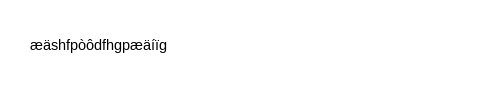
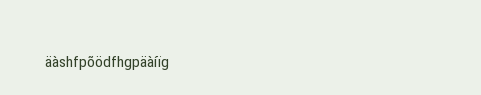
- æäshfpòôdfhgpæäíïg
+ äàshfpõödfhgpäàíïg

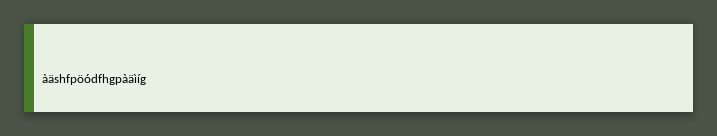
- äàshfpõödfhgpäàíïg
+ àäshfpöódfhgpàäìíg

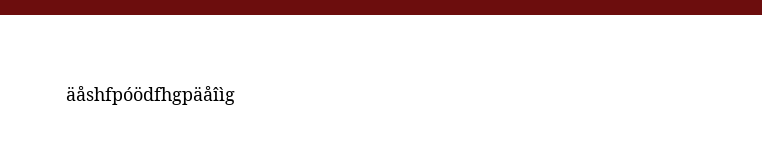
- àäshfpöódfhgpàäìíg
+ äåshfpóödfhgpäåîìg

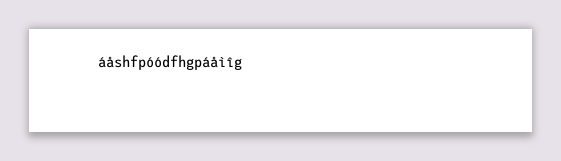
- äåshfpóödfhgpäåîìg
+ áåshfpóódfhgpáåìîg

